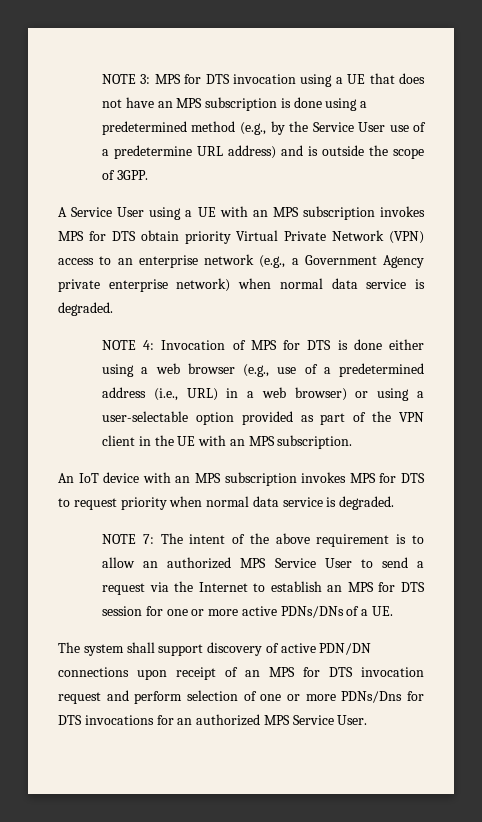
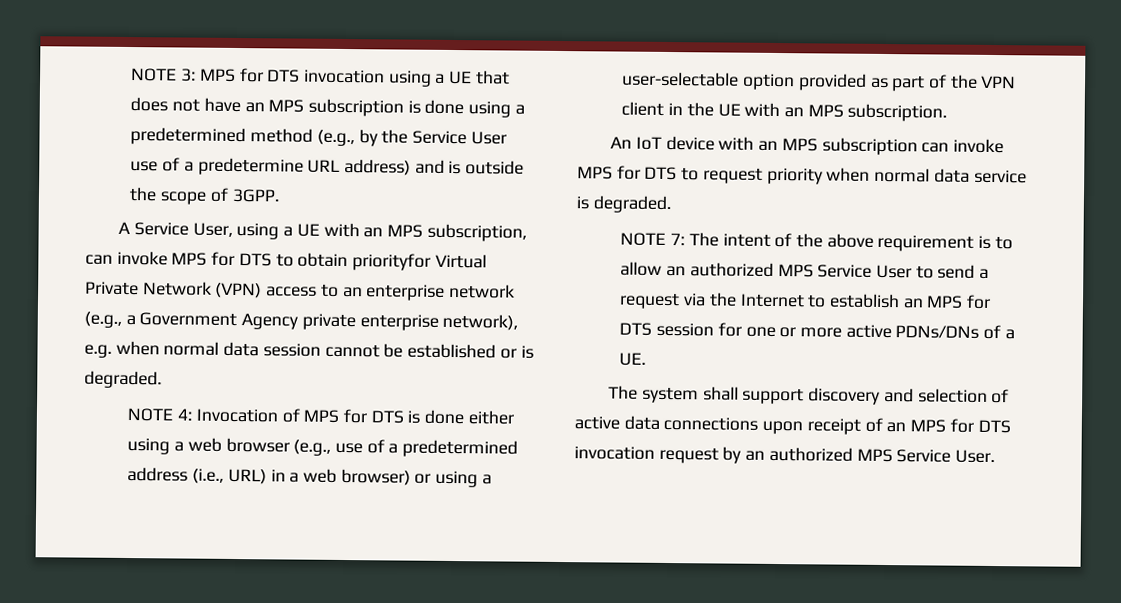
- A Service User using a UE with an MPS subscription invokes MPS for DTS obtain priority Virtual Private Network (VPN) access to an enterprise network (e.g., a Government Agency private enterprise network) when normal data service is degraded.
+ A Service User, using a UE with an MPS subscription, can invoke MPS for DTS to obtain priorityfor Virtual Private Network (VPN) access to an enterprise network (e.g., a Government Agency private enterprise network), e.g. when normal data session cannot be established or is degraded.
- An IoT device with an MPS subscription invokes MPS for DTS to request priority when normal data service is degraded.
+ An IoT device with an MPS subscription can invoke MPS for DTS to request priority when normal data service is degraded.
- The system shall support discovery of active PDN/DN connections upon receipt of an MPS for DTS invocation request and perform selection of one or more PDNs/Dns for DTS invocations for an authorized MPS Service User.
+ The system shall support discovery and selection of active data connections upon receipt of an MPS for DTS invocation request by an authorized MPS Service User.

